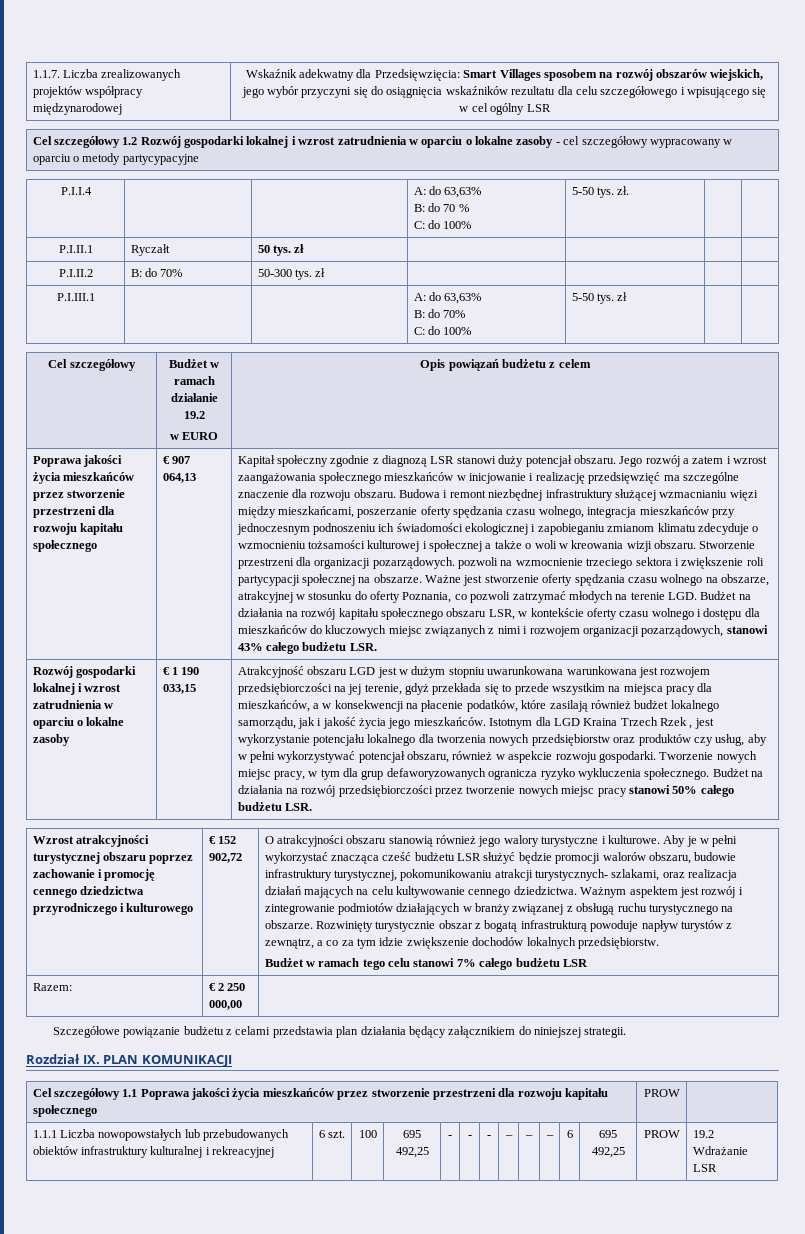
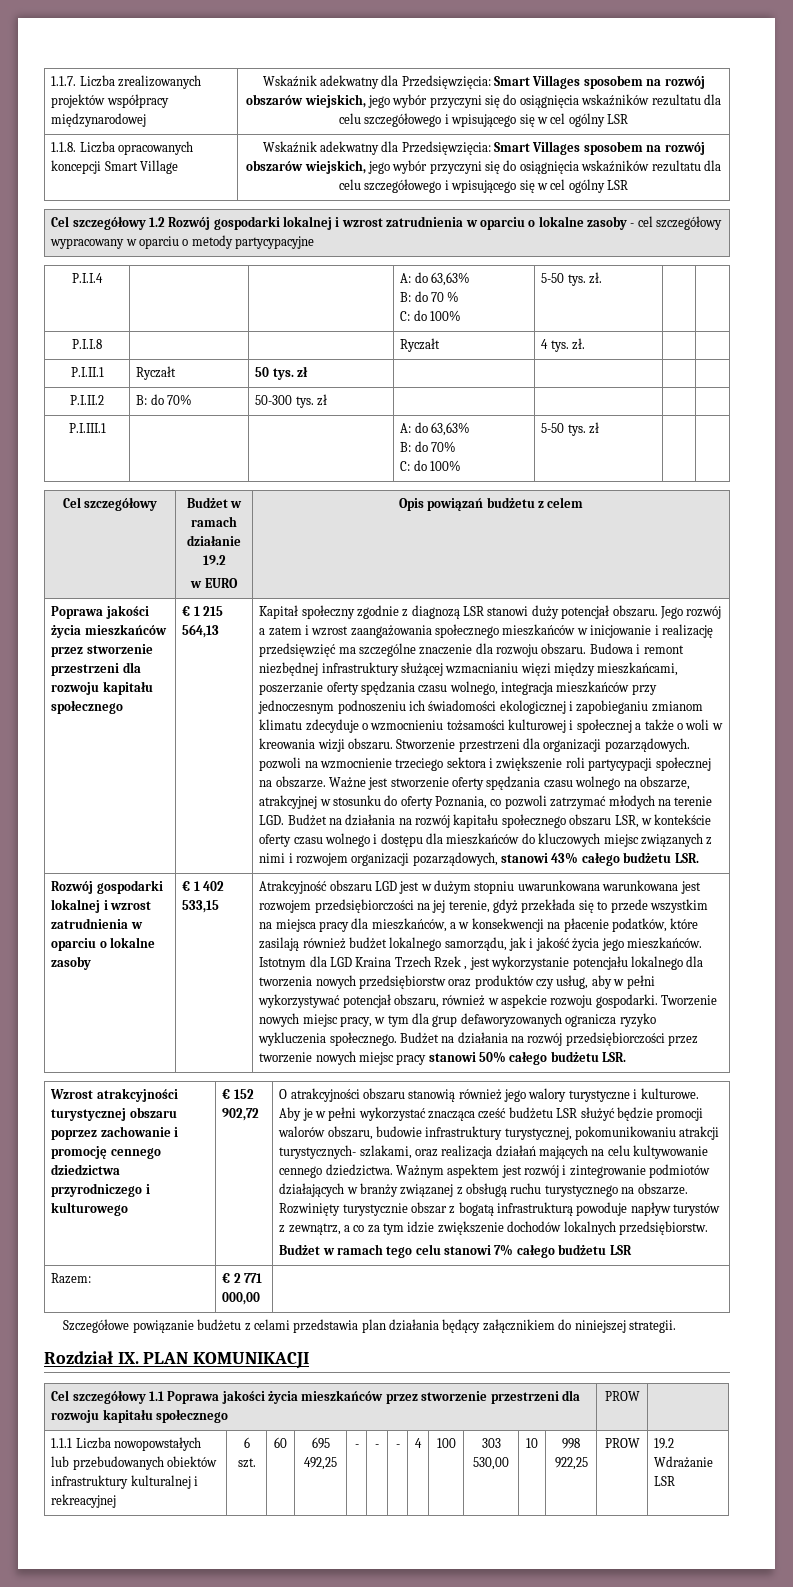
+ 1.1.8. Liczba opracowanych koncepcji Smart Village | Wskaźnik adekwatny dla Przedsięwzięcia: Smart Villages sposobem na rozwój obszarów wiejskich, jego wybór przyczyni się do osiągnięcia wskaźników rezultatu dla celu szczegółowego i wpisującego się w cel ogólny LSR
+ P.I.I.8 | | | Ryczałt | 4 tys. zł. | |
- € 907 064,13
+ € 1 215 564,13
- € 1 190 033,15
+ € 1 402 533,15
- Razem: | € 2 250 000,00 |
+ Razem: | € 2 771 000,00 |
- 1.1.1 Liczba nowopowstałych lub przebudowanych obiektów infrastruktury kulturalnej i rekreacyjnej | 6 szt. | 100 | 695 492,25 | - | - | - | – | – | – | 6 | 695 492,25 | PROW | 19.2 Wdrażanie LSR
+ 1.1.1 Liczba nowopowstałych lub przebudowanych obiektów infrastruktury kulturalnej i rekreacyjnej | 6 szt. | 60 | 695 492,25 | - | - | - | 4 | 100 | 303 530,00 | 10 | 998 922,25 | PROW | 19.2 Wdrażanie LSR

